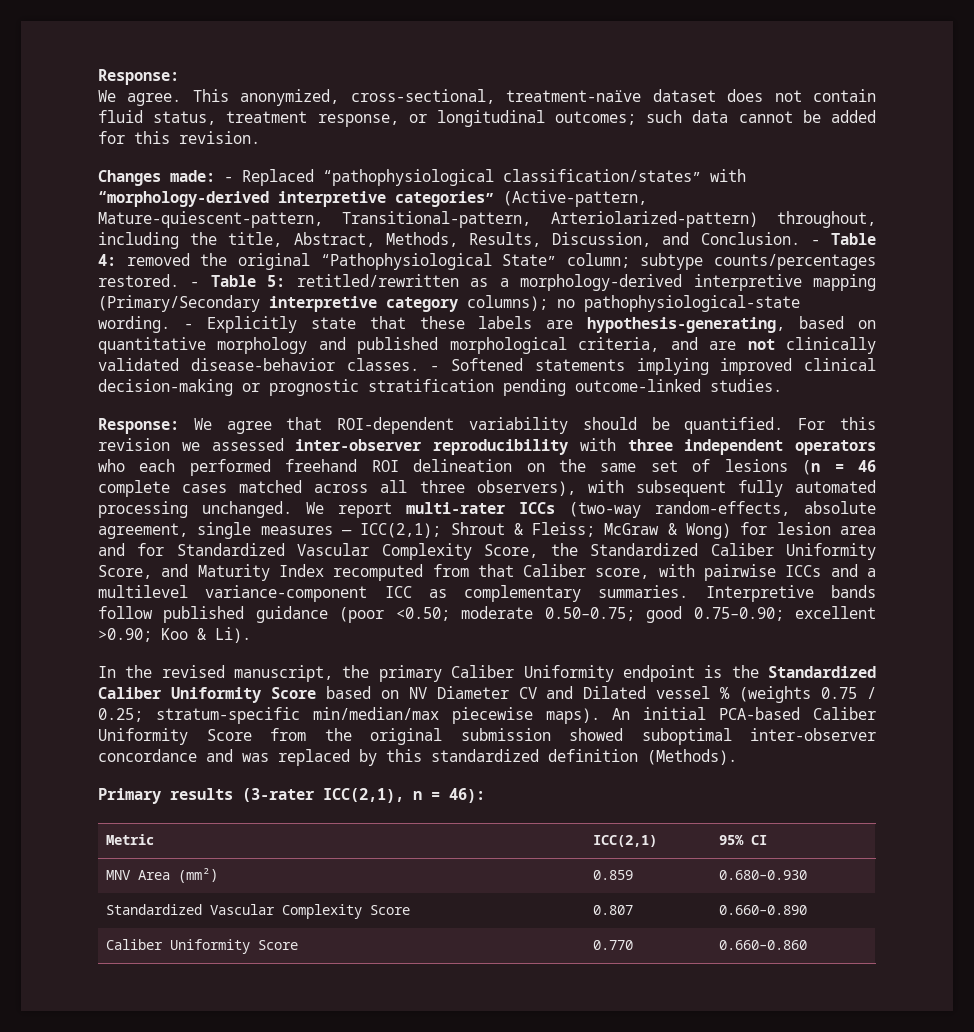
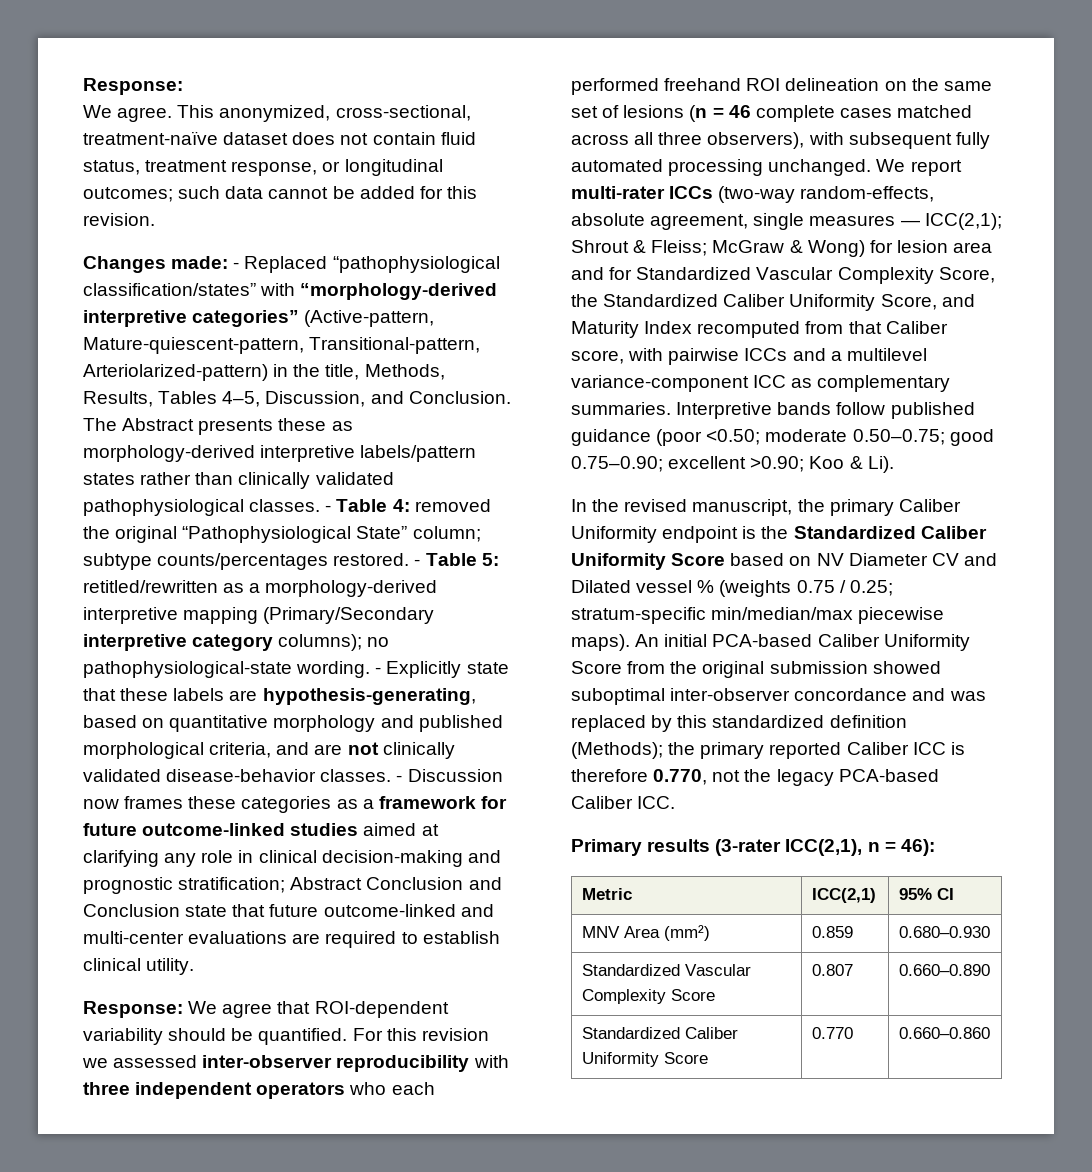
- Changes made: - Replaced “pathophysiological classification/states” with “morphology-derived interpretive categories” (Active-pattern, Mature-quiescent-pattern, Transitional-pattern, Arteriolarized-pattern) throughout, including the title, Abstract, Methods, Results, Discussion, and Conclusion.
+ Changes made: - Replaced “pathophysiological classification/states” with “morphology-derived interpretive categories” (Active-pattern, Mature-quiescent-pattern, Transitional-pattern, Arteriolarized-pattern) in the title, Methods, Results, Tables 4–5, Discussion, and Conclusion.
+ The Abstract presents these as morphology-derived interpretive labels/pattern states rather than clinically validated pathophysiological classes.
- - Softened statements implying improved clinical decision-making or prognostic stratification pending outcome-linked studies.
+ - Discussion now frames these categories as a framework for future outcome-linked studies aimed at clarifying any role in clinical decision-making and prognostic stratification; Abstract Conclusion and Conclusion state that future outcome-linked and multi-center evaluations are required to establish clinical utility.
- An initial PCA-based Caliber Uniformity Score from the original submission showed suboptimal inter-observer concordance and was replaced by this standardized definition (Methods).
+ An initial PCA-based Caliber Uniformity Score from the original submission showed suboptimal inter-observer concordance and was replaced by this standardized definition (Methods); the primary reported Caliber ICC is therefore 0.770, not the legacy PCA-based Caliber ICC.
- Caliber Uniformity Score | 0.770 | 0.660–0.860
+ Standardized Caliber Uniformity Score | 0.770 | 0.660–0.860

